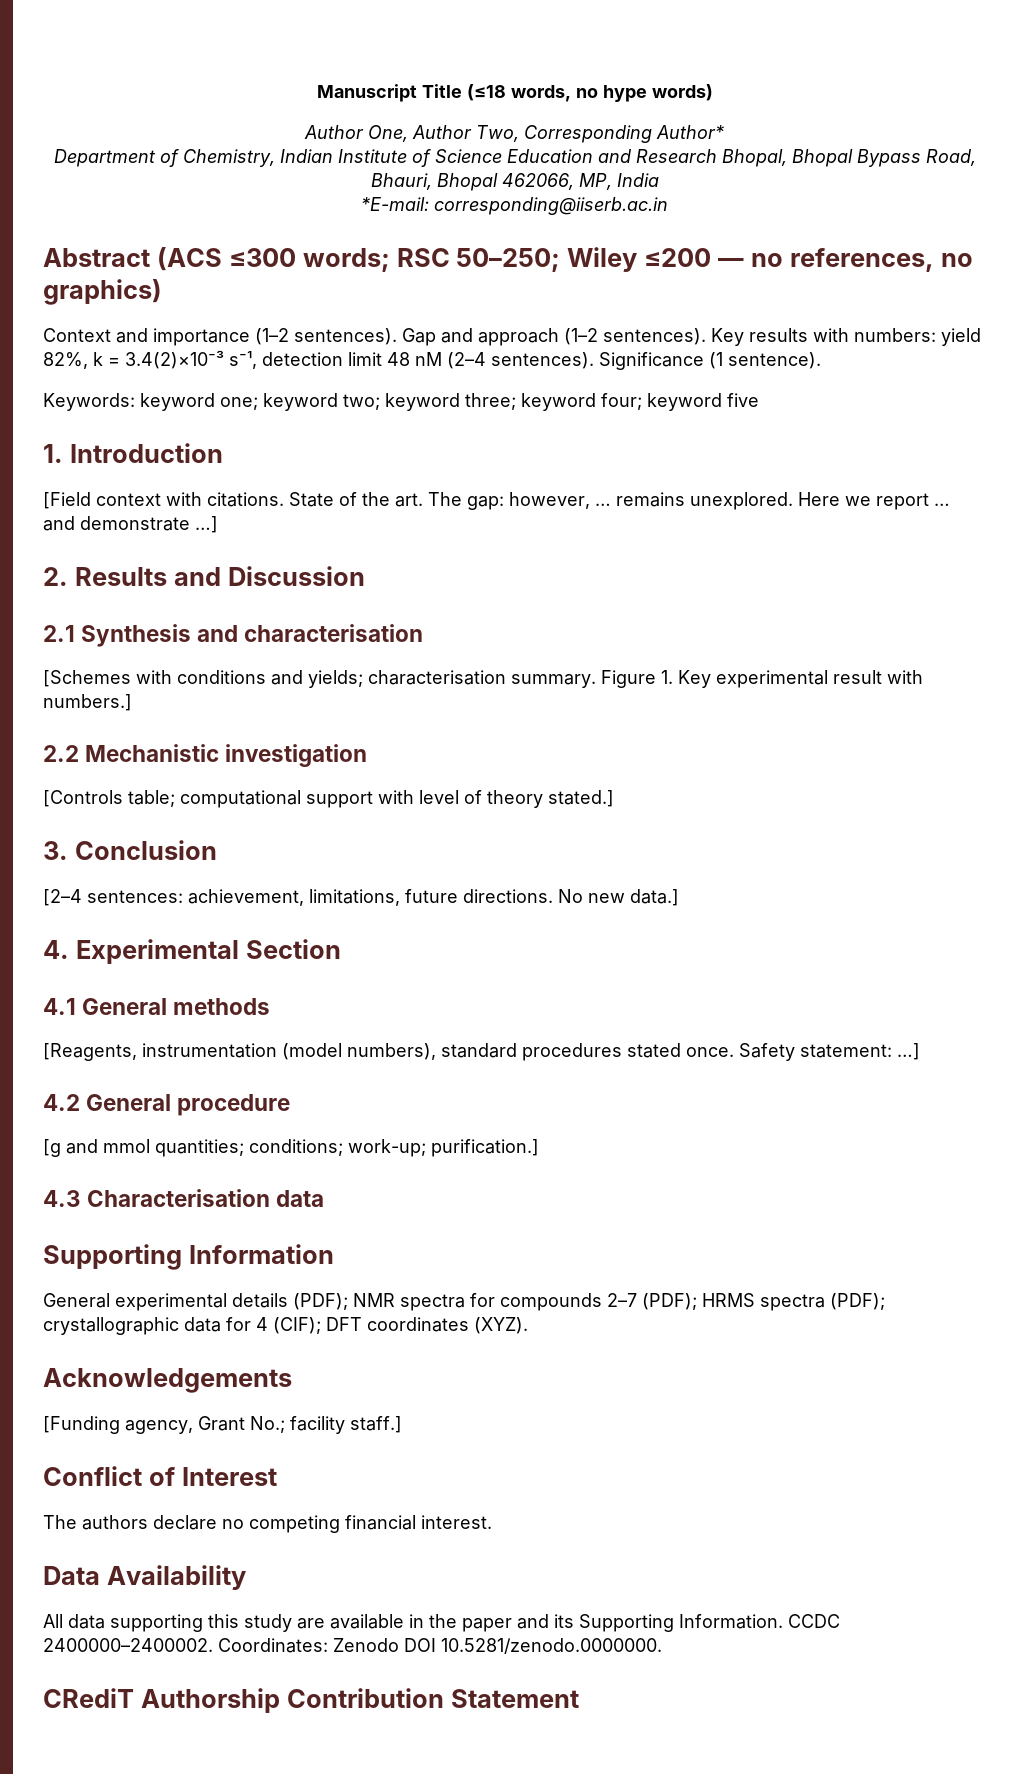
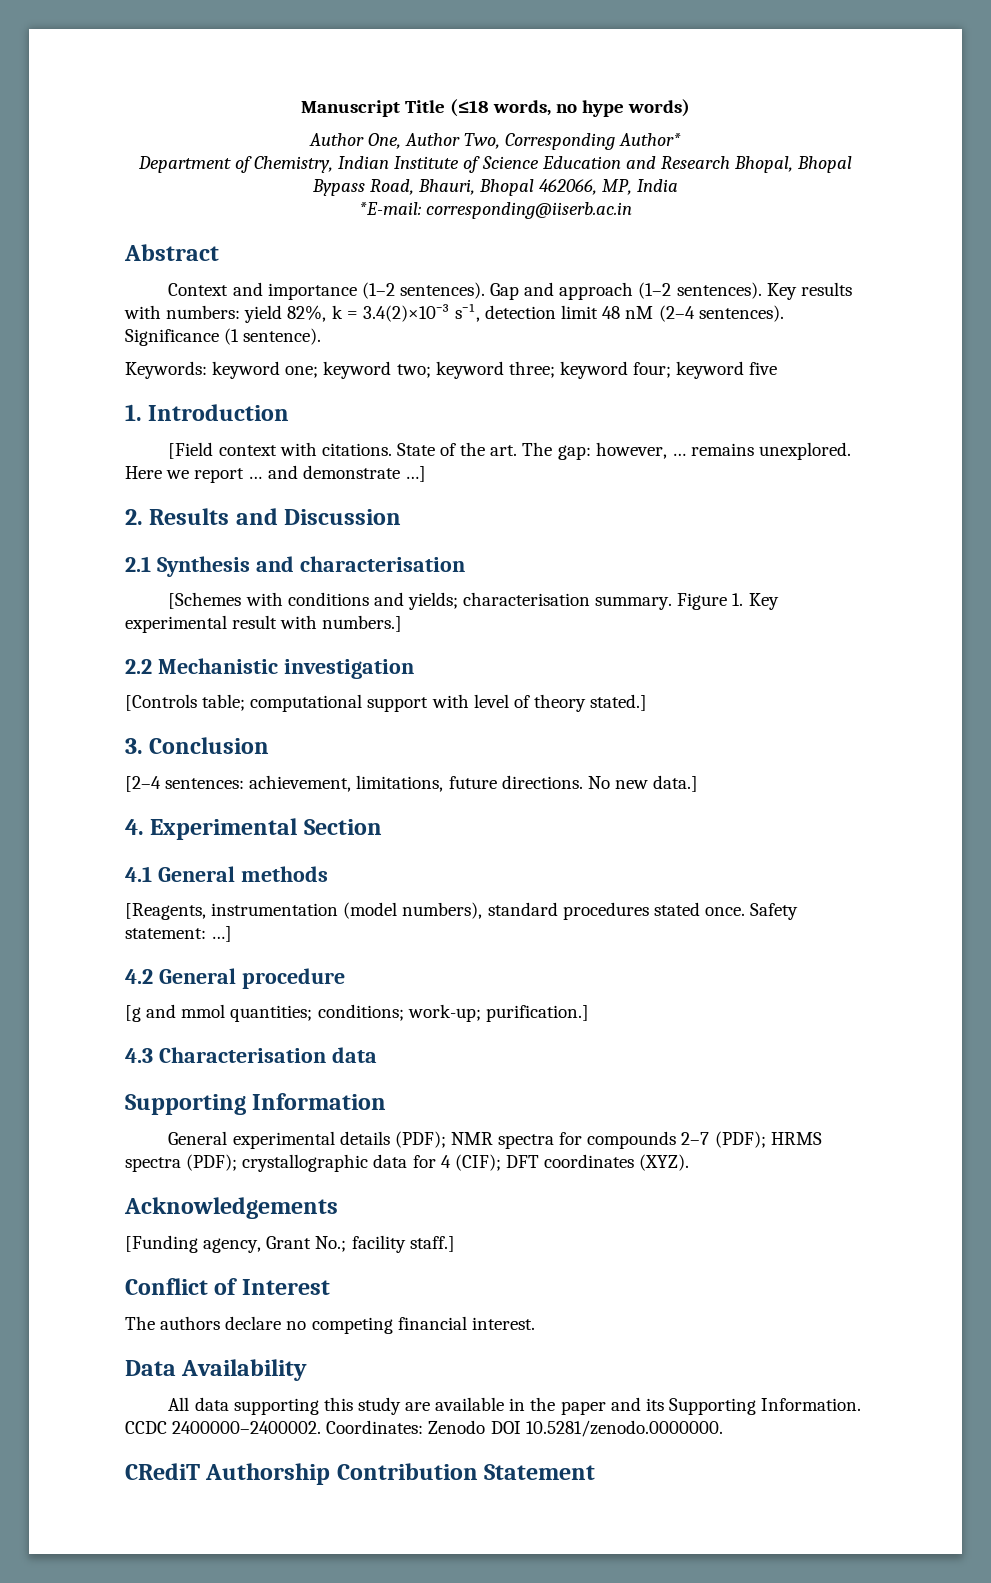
- Abstract (ACS ≤300 words; RSC 50–250; Wiley ≤200 — no references, no graphics)
+ Abstract

